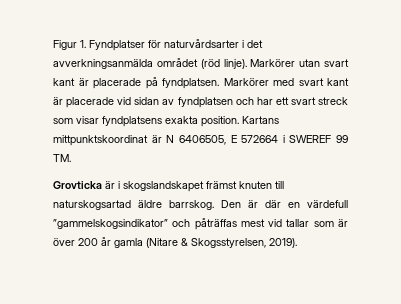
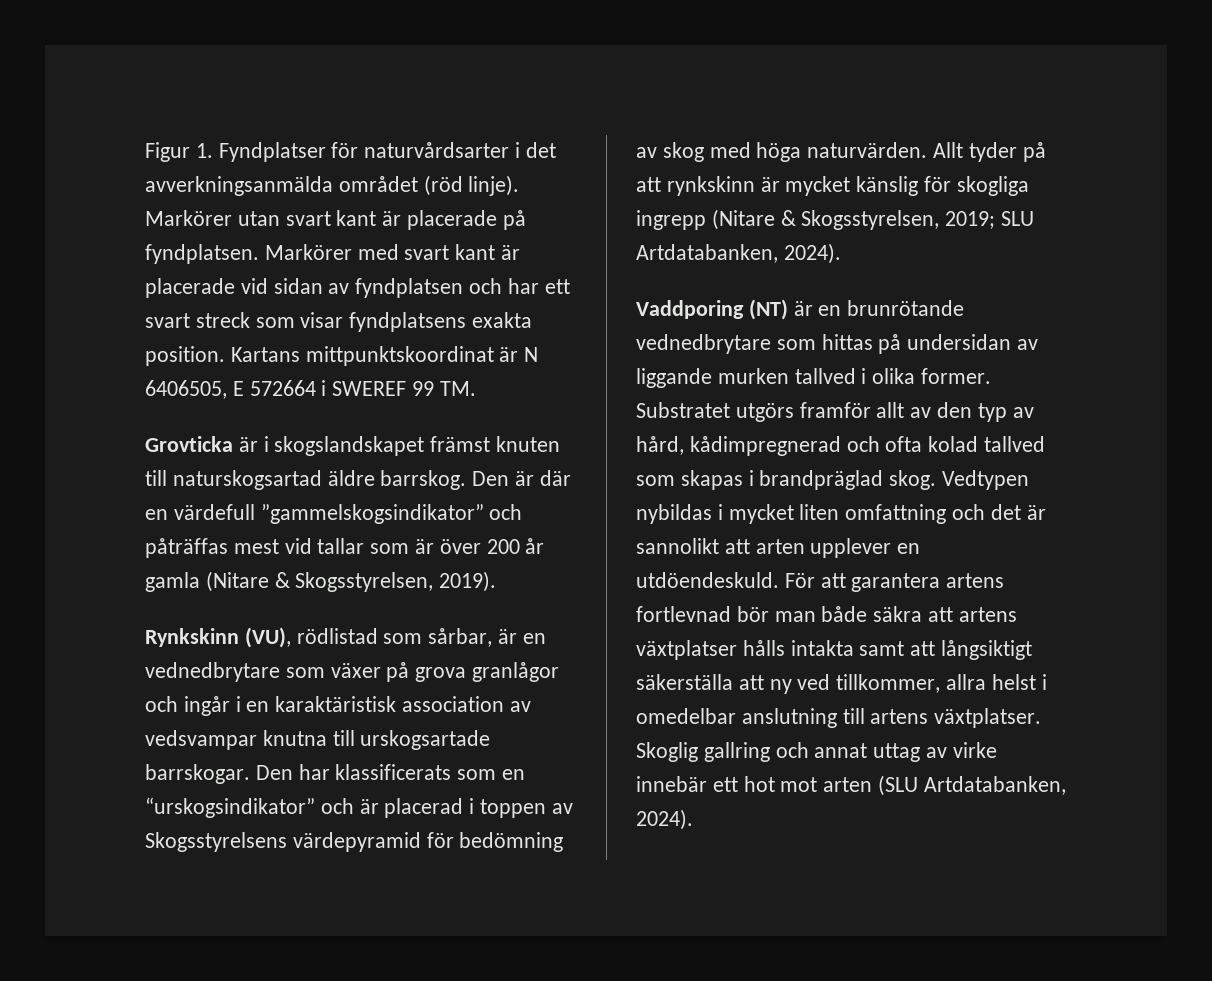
+ Rynkskinn (VU), rödlistad som sårbar, är en vednedbrytare som växer på grova granlågor och ingår i en karaktäristisk association av vedsvampar knutna till urskogsartade barrskogar. Den har klassificerats som en “urskogsindikator” och är placerad i toppen av Skogsstyrelsens värdepyramid för bedömning av skog med höga naturvärden. Allt tyder på att rynkskinn är mycket känslig för skogliga ingrepp (Nitare & Skogsstyrelsen, 2019; SLU Artdatabanken, 2024).
+ Vaddporing (NT) är en brunrötande vednedbrytare som hittas på undersidan av liggande murken tallved i olika former. Substratet utgörs framför allt av den typ av hård, kådimpregnerad och ofta kolad tallved som skapas i brandpräglad skog. Vedtypen nybildas i mycket liten omfattning och det är sannolikt att arten upplever en utdöendeskuld. För att garantera artens fortlevnad bör man både säkra att artens växtplatser hålls intakta samt att långsiktigt säkerställa att ny ved tillkommer, allra helst i omedelbar anslutning till artens växtplatser. Skoglig gallring och annat uttag av virke innebär ett hot mot arten (SLU Artdatabanken, 2024).

